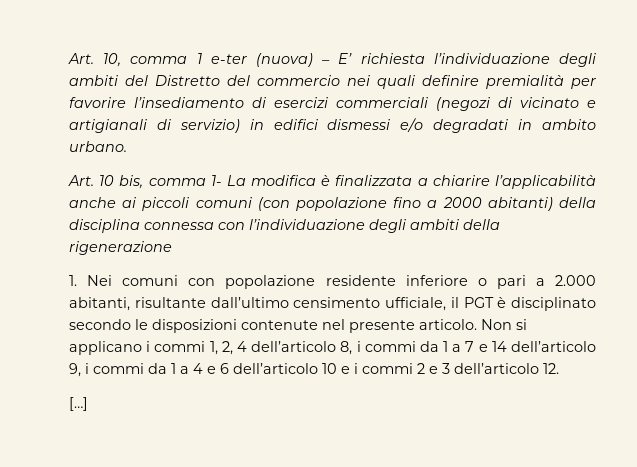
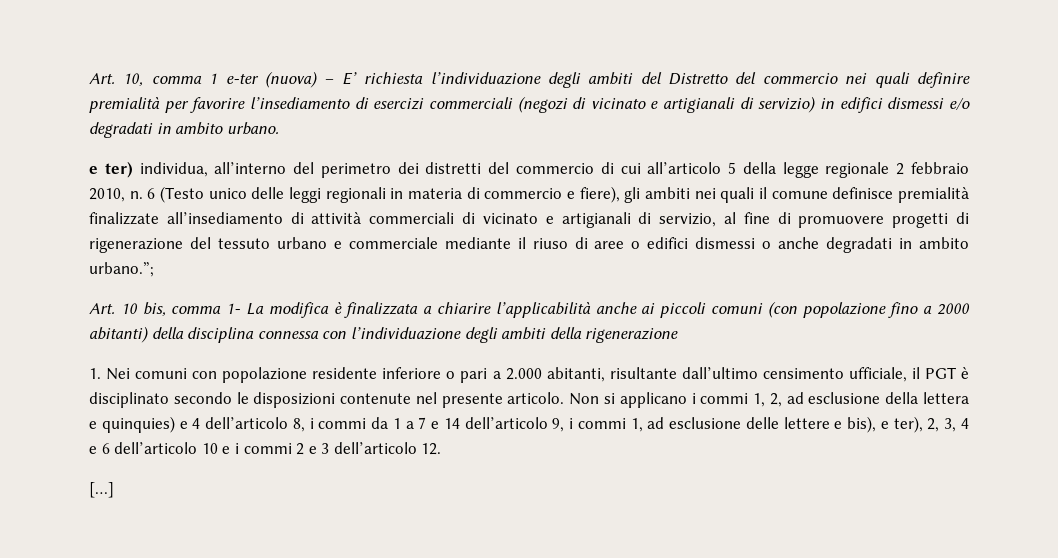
+ e ter) individua, all’interno del perimetro dei distretti del commercio di cui all’articolo 5 della legge regionale 2 febbraio 2010, n. 6 (Testo unico delle leggi regionali in materia di commercio e fiere), gli ambiti nei quali il comune definisce premialità finalizzate all’insediamento di attività commerciali di vicinato e artigianali di servizio, al fine di promuovere progetti di rigenerazione del tessuto urbano e commerciale mediante il riuso di aree o edifici dismessi o anche degradati in ambito urbano.”;
- Non si applicano i commi 1, 2, 4 dell’articolo 8, i commi da 1 a 7 e 14 dell’articolo 9, i commi da 1 a 4 e 6 dell’articolo 10 e i commi 2 e 3 dell’articolo 12.
+ Non si applicano i commi 1, 2, ad esclusione della lettera e quinquies) e 4 dell’articolo 8, i commi da 1 a 7 e 14 dell’articolo 9, i commi 1, ad esclusione delle lettere e bis), e ter), 2, 3, 4 e 6 dell’articolo 10 e i commi 2 e 3 dell’articolo 12.

